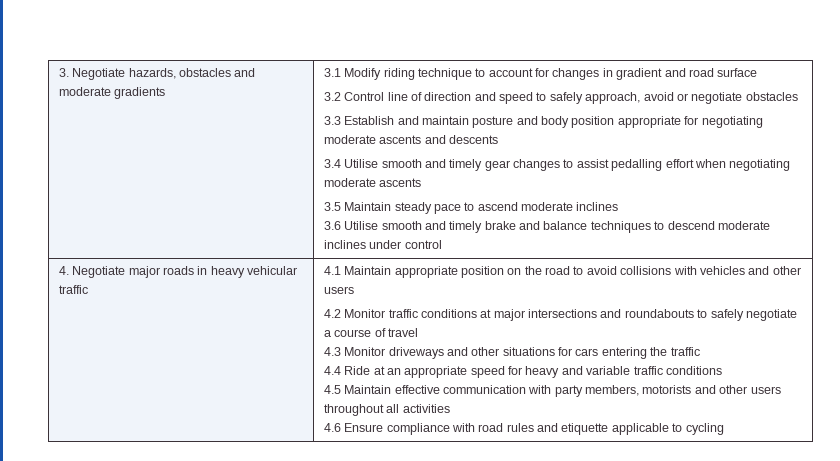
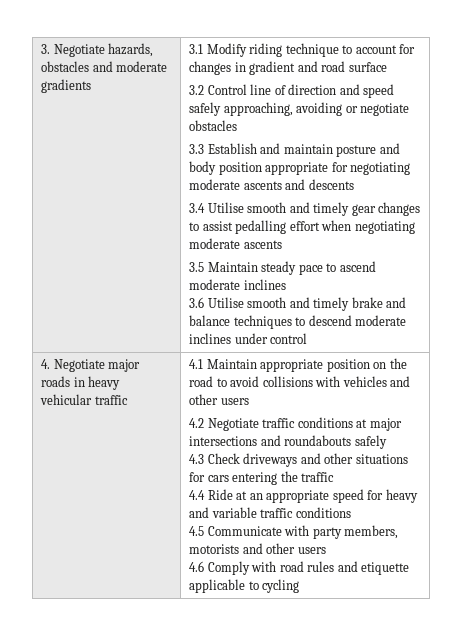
- 3.2 Control line of direction and speed to safely approach, avoid or negotiate obstacles
+ 3.2 Control line of direction and speed safely approaching, avoiding or negotiate obstacles
- 4.2 Monitor traffic conditions at major intersections and roundabouts to safely negotiate a course of travel
+ 4.2 Negotiate traffic conditions at major intersections and roundabouts safely
- 4.3 Monitor driveways and other situations for cars entering the traffic
+ 4.3 Check driveways and other situations for cars entering the traffic
- 4.5 Maintain effective communication with party members, motorists and other users throughout all activities
+ 4.5 Communicate with party members, motorists and other users
- 4.6 Ensure compliance with road rules and etiquette applicable to cycling
+ 4.6 Comply with road rules and etiquette applicable to cycling

